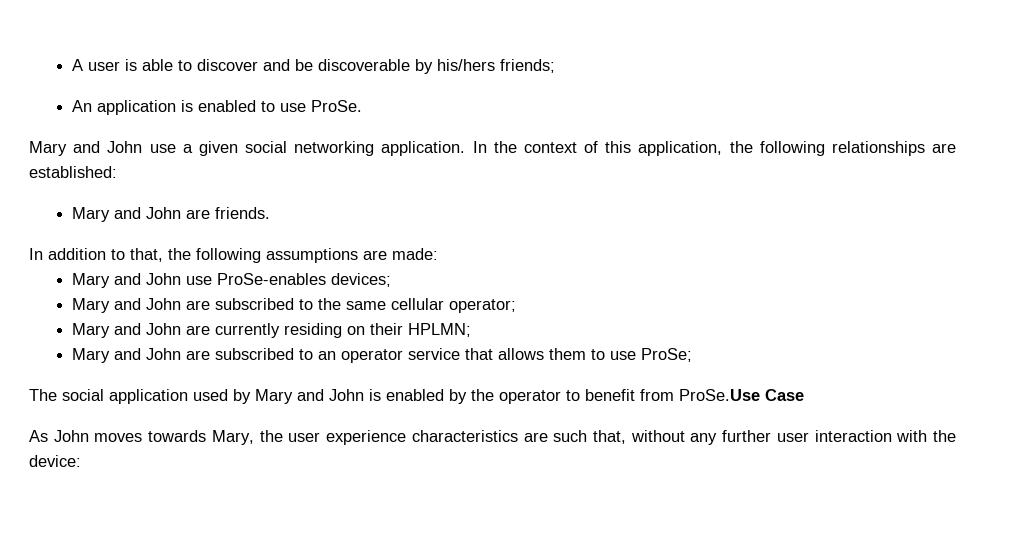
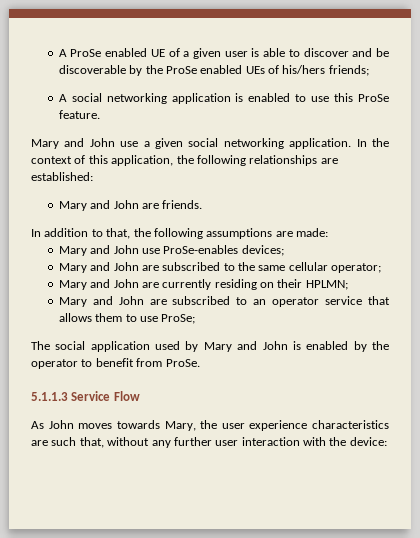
- A user is able to discover and be discoverable by his/hers friends;
+ A ProSe enabled UE of a given user is able to discover and be discoverable by the ProSe enabled UEs of his/hers friends;
- An application is enabled to use ProSe.
+ A social networking application is enabled to use this ProSe feature.
- The social application used by Mary and John is enabled by the operator to benefit from ProSe.Use Case
+ The social application used by Mary and John is enabled by the operator to benefit from ProSe.
+ 5.1.1.3 Service Flow

